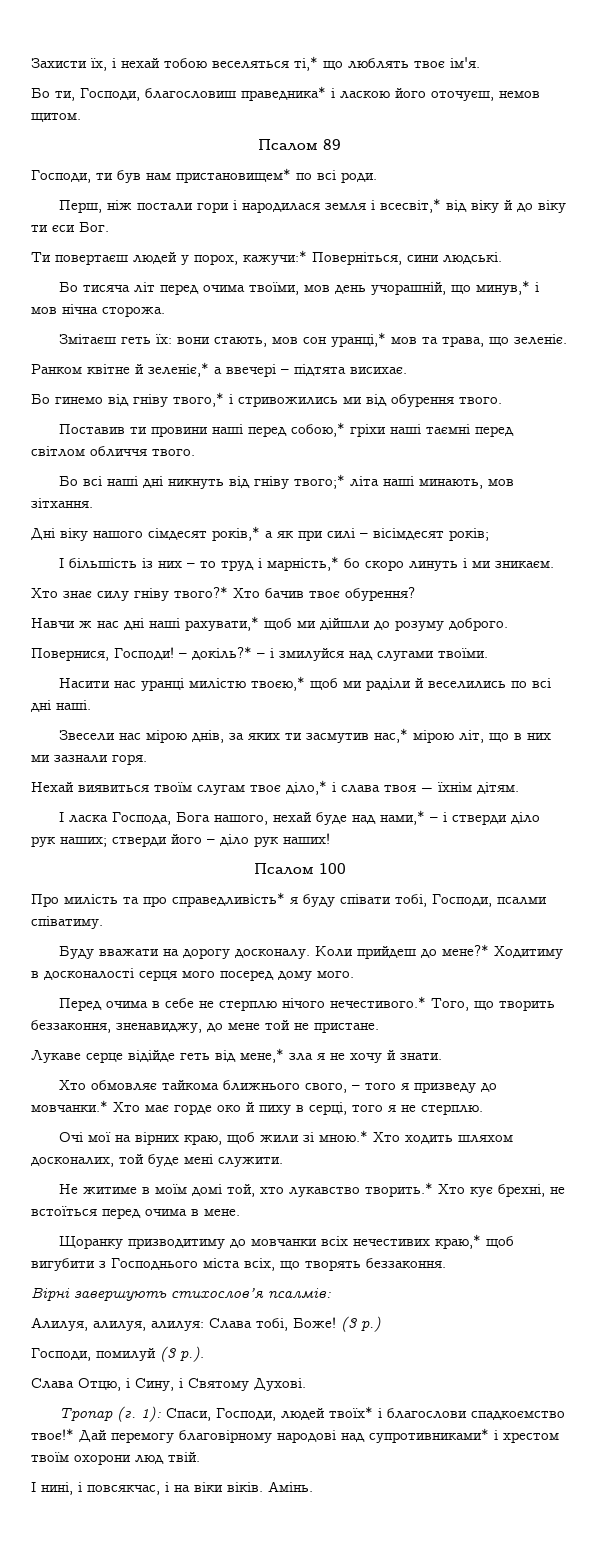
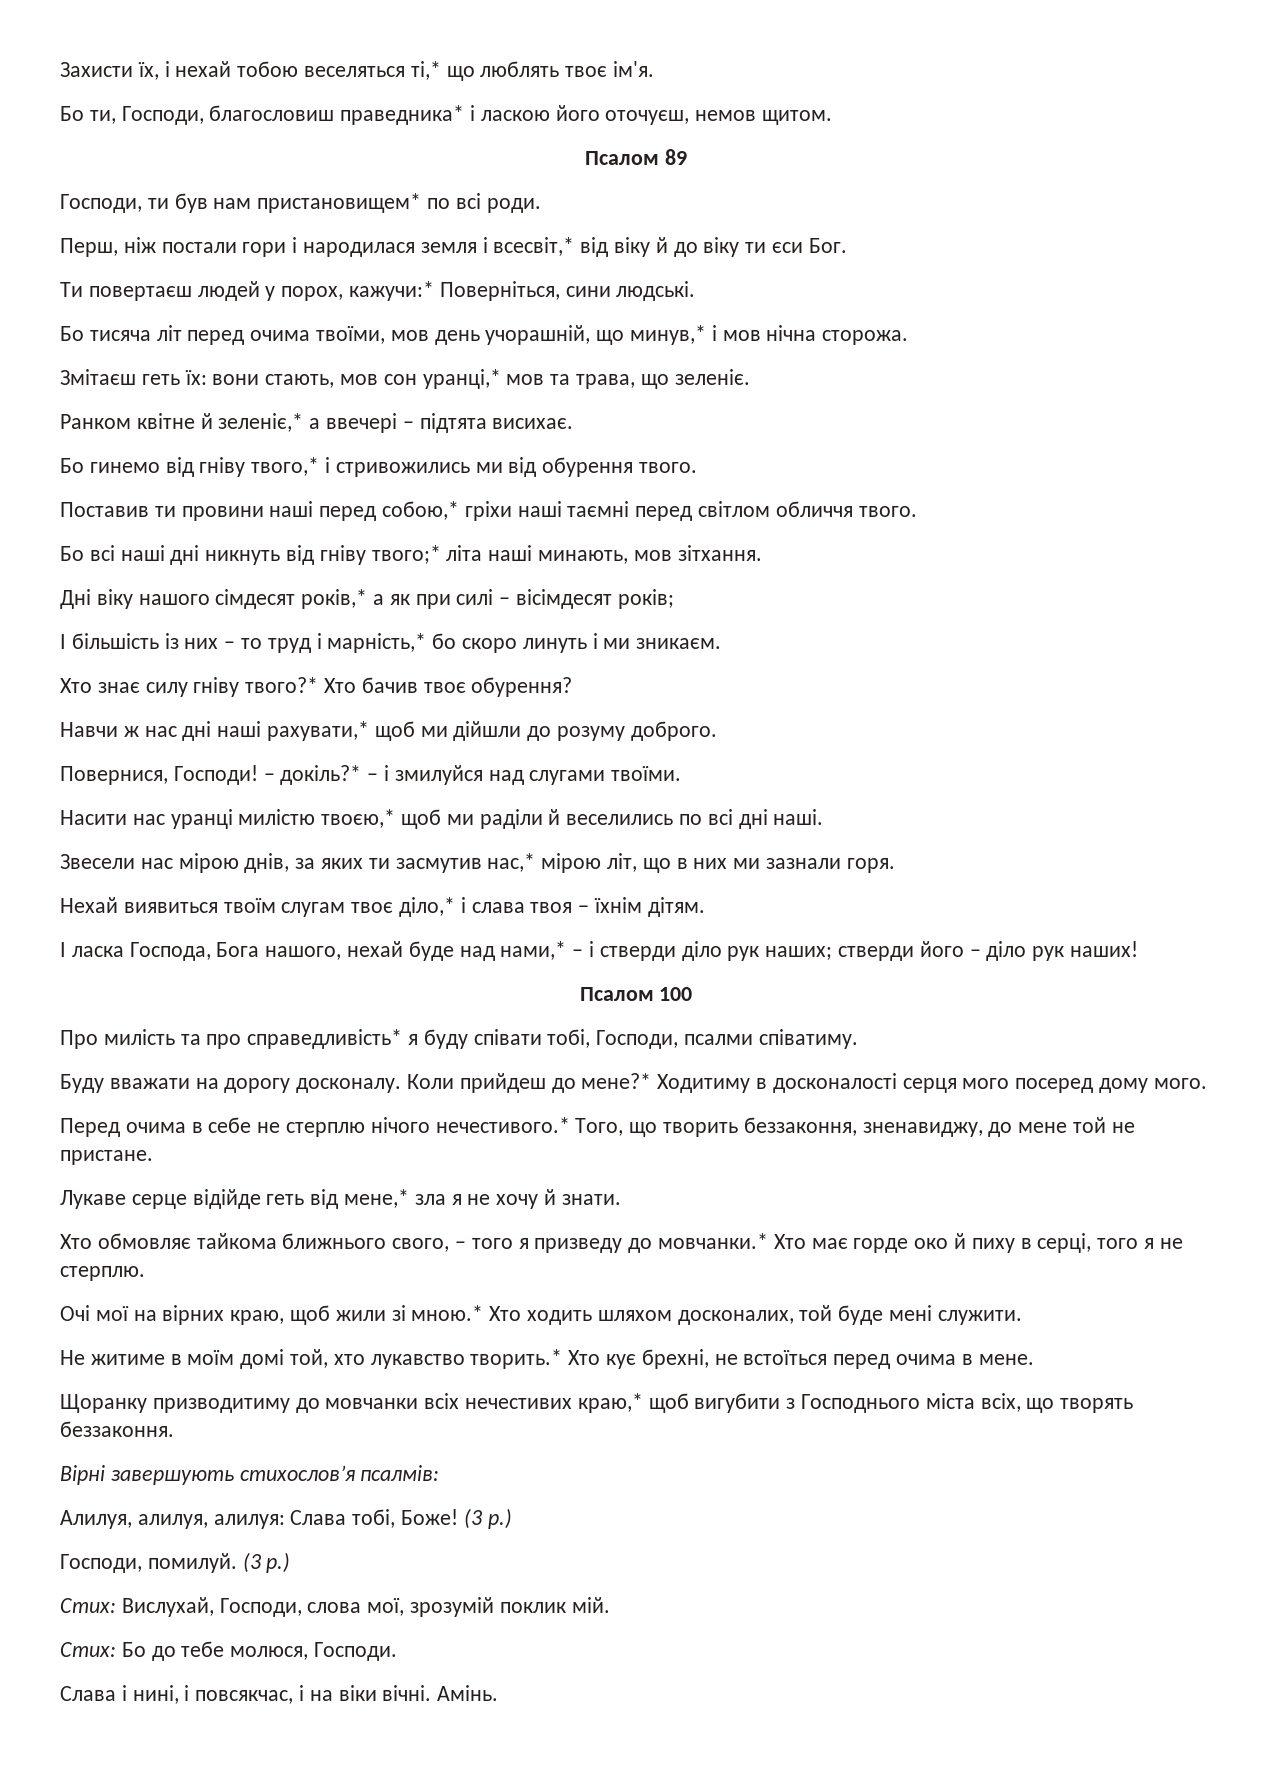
- Господи, помилуй (3 р.).
- Слава Отцю, і Сину, і Святому Духові.
- Тропар (г. 1): Спаси, Господи, людей твоїх* і благослови спадкоємство твоє!* Дай перемогу благовірному народові над супротивниками* і хрестом твоїм охорони люд твій.
- І нині, і повсякчас, і на віки віків.
+ Господи, помилуй. (3 р.)
+ Стих: Вислухай, Господи, слова мої, зрозумій поклик мій.
+ Стих: Бо до тебе молюся, Господи.
+ Слава і нині, і повсякчас, і на віки вічні.

